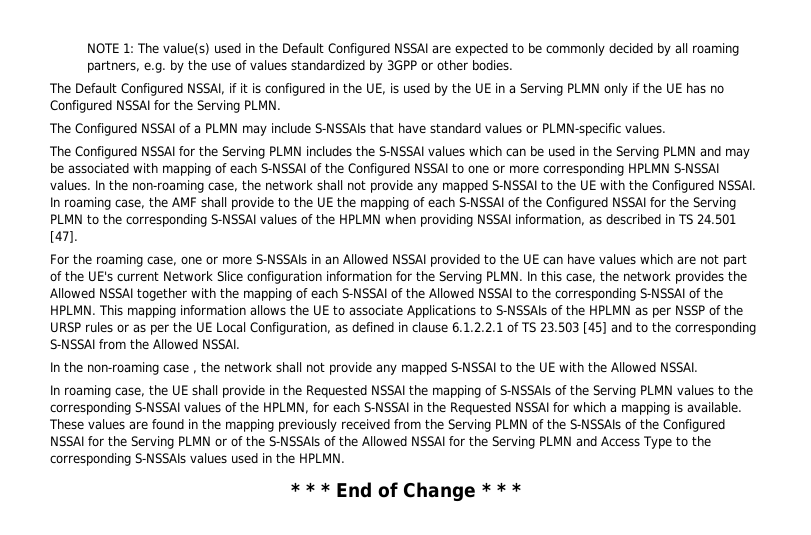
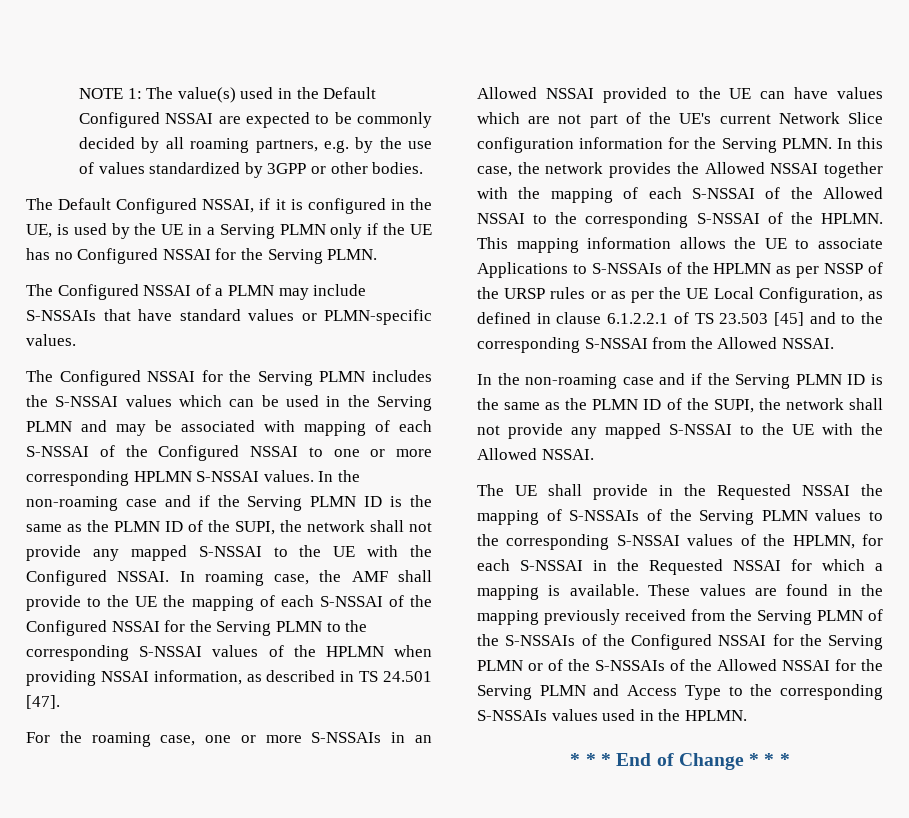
- In the non-roaming case, the network shall not provide any mapped S-NSSAI to the UE with the Configured NSSAI.
+ In the non-roaming case and if the Serving PLMN ID is the same as the PLMN ID of the SUPI, the network shall not provide any mapped S-NSSAI to the UE with the Configured NSSAI.
- In the non-roaming case , the network shall not provide any mapped S-NSSAI to the UE with the Allowed NSSAI.
+ In the non-roaming case and if the Serving PLMN ID is the same as the PLMN ID of the SUPI, the network shall not provide any mapped S-NSSAI to the UE with the Allowed NSSAI.
- In roaming case, the UE shall provide in the Requested NSSAI the mapping of S-NSSAIs of the Serving PLMN values to the corresponding S-NSSAI values of the HPLMN, for each S-NSSAI in the Requested NSSAI for which a mapping is available.
+ The UE shall provide in the Requested NSSAI the mapping of S-NSSAIs of the Serving PLMN values to the corresponding S-NSSAI values of the HPLMN, for each S-NSSAI in the Requested NSSAI for which a mapping is available.

